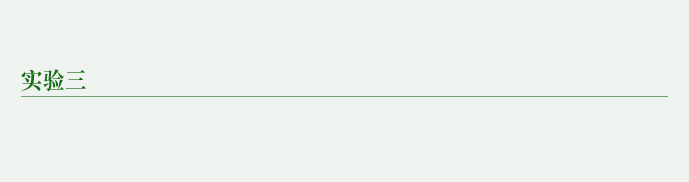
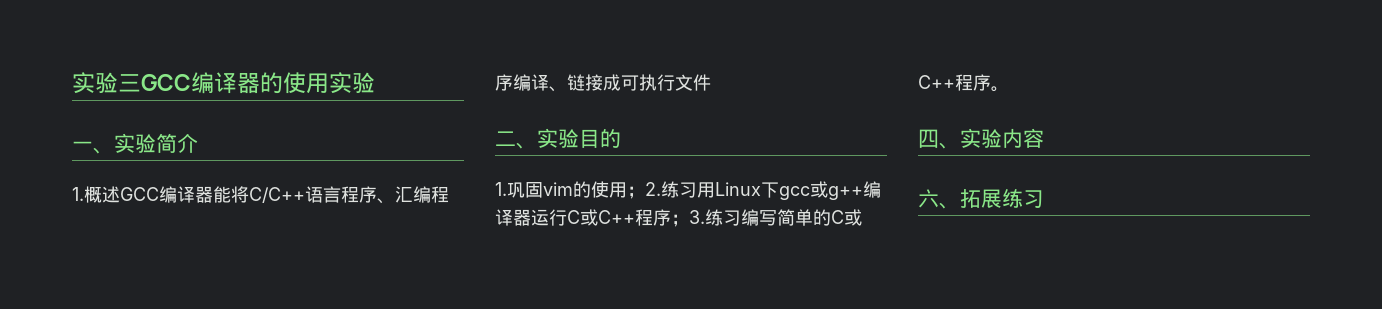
- 实验三
+ 实验三GCC编译器的使用实验
+ 一、实验简介
+ 1.概述GCC编译器能将C/C++语言程序、汇编程序编译、链接成可执行文件
+ 二、实验目的
+ 1.巩固vim的使用；2.练习用Linux下gcc或g++编译器运行C或C++程序；3.练习编写简单的C或C++程序。
+ 四、实验内容
+ 六、拓展练习

